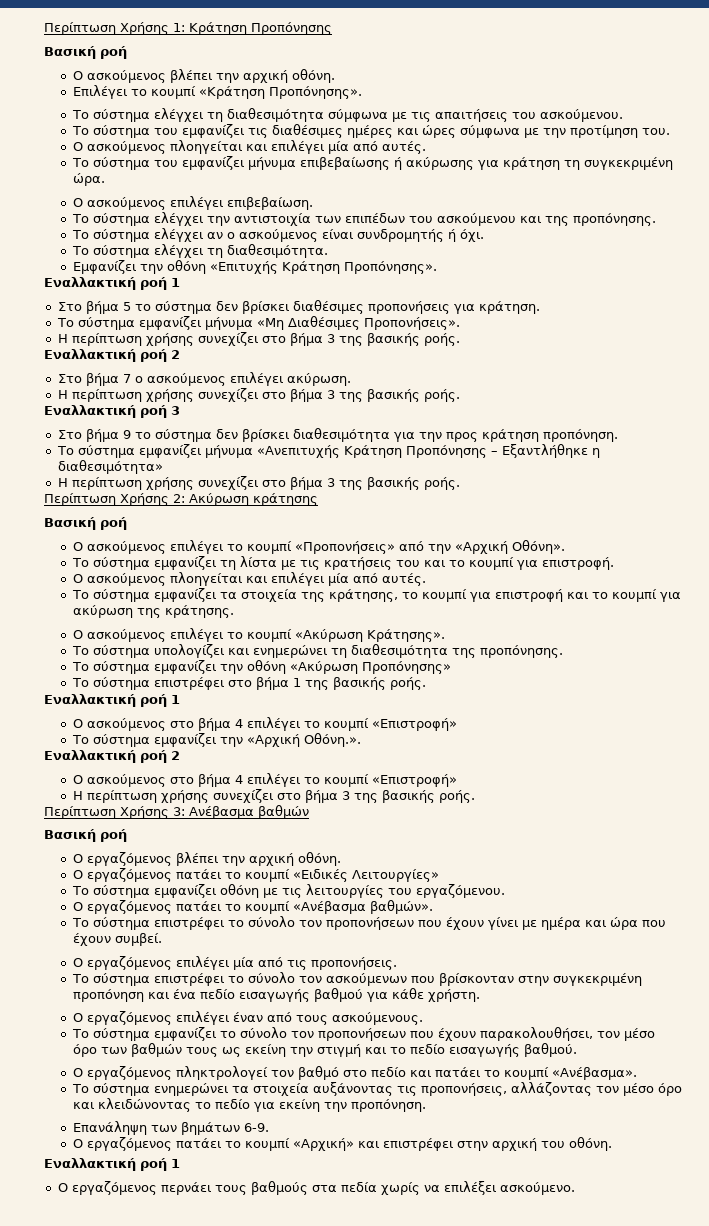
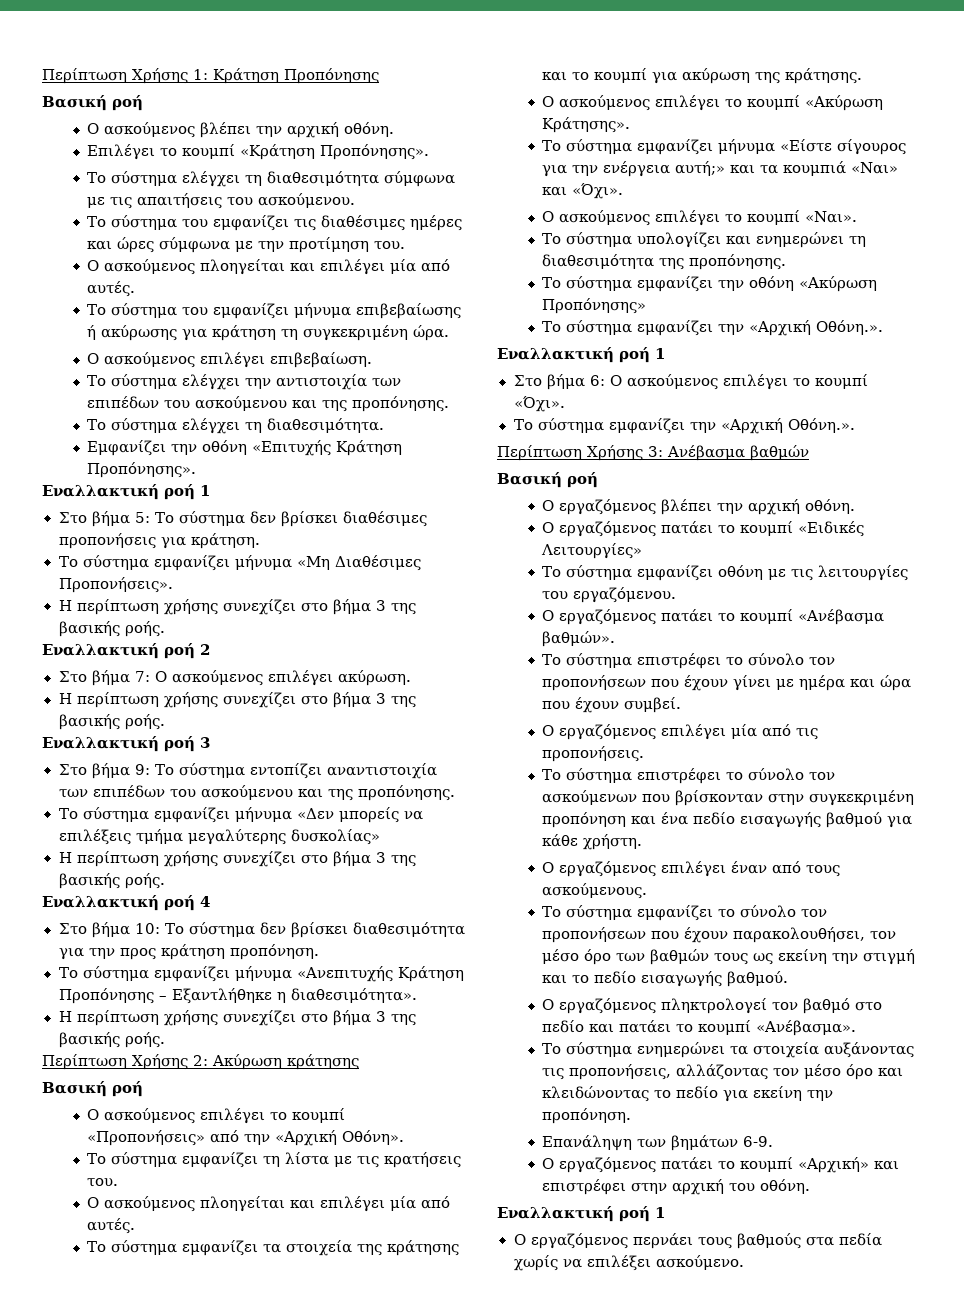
- Το σύστημα ελέγχει αν ο ασκούμενος είναι συνδρομητής ή όχι.
- Στο βήμα 5 το σύστημα δεν βρίσκει διαθέσιμες προπονήσεις για κράτηση.
+ Στο βήμα 5: Το σύστημα δεν βρίσκει διαθέσιμες προπονήσεις για κράτηση.
- Στο βήμα 7 ο ασκούμενος επιλέγει ακύρωση.
+ Στο βήμα 7: Ο ασκούμενος επιλέγει ακύρωση.
- Στο βήμα 9 το σύστημα δεν βρίσκει διαθεσιμότητα για την προς κράτηση προπόνηση.
+ Στο βήμα 9: Το σύστημα εντοπίζει αναντιστοιχία των επιπέδων του ασκούμενου και της προπόνησης.
+ Το σύστημα εμφανίζει μήνυμα «Δεν μπορείς να επιλέξεις τμήμα μεγαλύτερης δυσκολίας»
+ Η περίπτωση χρήσης συνεχίζει στο βήμα 3 της βασικής ροής.
+ Εναλλακτική ροή 4
+ Στο βήμα 10: Το σύστημα δεν βρίσκει διαθεσιμότητα για την προς κράτηση προπόνηση.
- Το σύστημα εμφανίζει μήνυμα «Ανεπιτυχής Κράτηση Προπόνησης – Εξαντλήθηκε η διαθεσιμότητα»
+ Το σύστημα εμφανίζει μήνυμα «Ανεπιτυχής Κράτηση Προπόνησης – Εξαντλήθηκε η διαθεσιμότητα».
- Το σύστημα εμφανίζει τη λίστα με τις κρατήσεις του και το κουμπί για επιστροφή.
+ Το σύστημα εμφανίζει τη λίστα με τις κρατήσεις του.
- Το σύστημα εμφανίζει τα στοιχεία της κράτησης, το κουμπί για επιστροφή και το κουμπί για ακύρωση της κράτησης.
+ Το σύστημα εμφανίζει τα στοιχεία της κράτησης και το κουμπί για ακύρωση της κράτησης.
+ Το σύστημα εμφανίζει μήνυμα «Είστε σίγουρος για την ενέργεια αυτή;» και τα κουμπιά «Ναι» και «Όχι».
+ Ο ασκούμενος επιλέγει το κουμπί «Ναι».
  Το σύστημα εμφανίζει την οθόνη «Ακύρωση Προπόνησης»
- Το σύστημα επιστρέφει στο βήμα 1 της βασικής ροής.
+ Το σύστημα εμφανίζει την «Αρχική Οθόνη.».
  Εναλλακτική ροή 1
- Ο ασκούμενος στο βήμα 4 επιλέγει το κουμπί «Επιστροφή»
+ Στο βήμα 6: Ο ασκούμενος επιλέγει το κουμπί «Όχι».
  Το σύστημα εμφανίζει την «Αρχική Οθόνη.».
- Εναλλακτική ροή 2
- Ο ασκούμενος στο βήμα 4 επιλέγει το κουμπί «Επιστροφή»
- Η περίπτωση χρήσης συνεχίζει στο βήμα 3 της βασικής ροής.

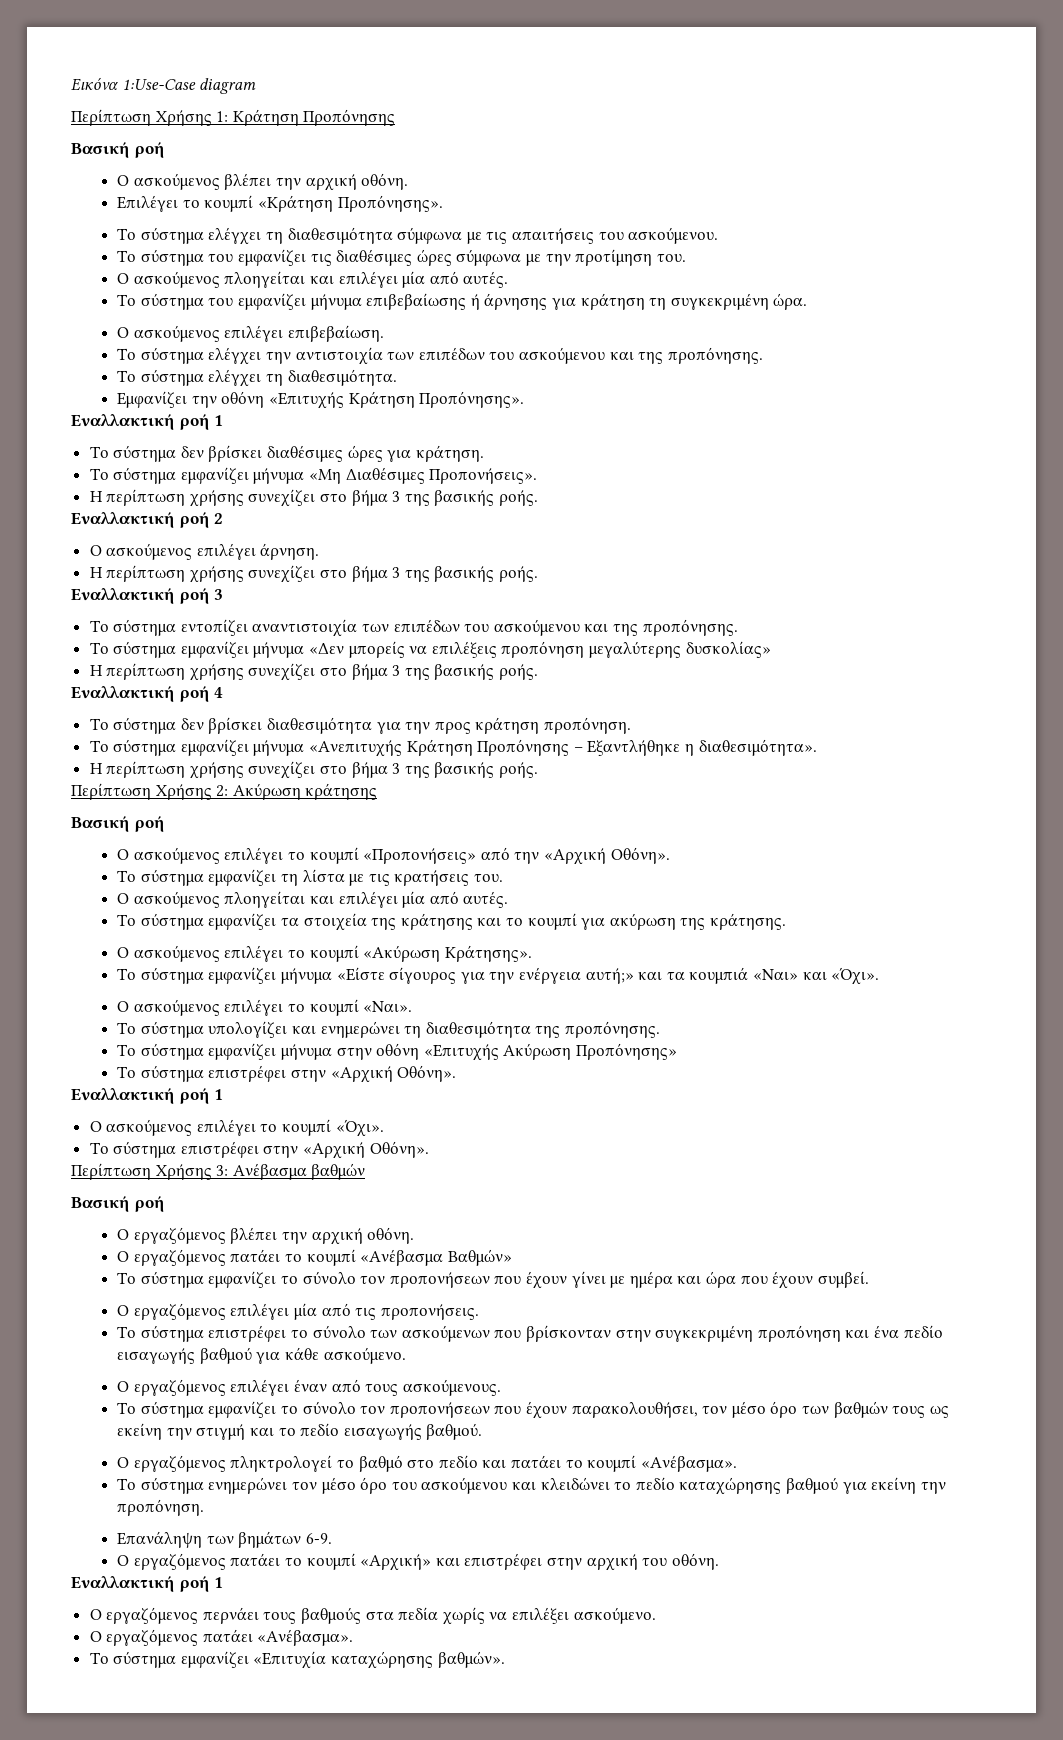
+ Εικόνα 1:Use-Case diagram
- Το σύστημα του εμφανίζει τις διαθέσιμες ημέρες και ώρες σύμφωνα με την προτίμηση του.
+ Το σύστημα του εμφανίζει τις διαθέσιμες ώρες σύμφωνα με την προτίμηση του.
- Το σύστημα του εμφανίζει μήνυμα επιβεβαίωσης ή ακύρωσης για κράτηση τη συγκεκριμένη ώρα.
+ Το σύστημα του εμφανίζει μήνυμα επιβεβαίωσης ή άρνησης για κράτηση τη συγκεκριμένη ώρα.
- Στο βήμα 5: Το σύστημα δεν βρίσκει διαθέσιμες προπονήσεις για κράτηση.
+ Το σύστημα δεν βρίσκει διαθέσιμες ώρες για κράτηση.
- Στο βήμα 7: Ο ασκούμενος επιλέγει ακύρωση.
+ Ο ασκούμενος επιλέγει άρνηση.
- Στο βήμα 9: Το σύστημα εντοπίζει αναντιστοιχία των επιπέδων του ασκούμενου και της προπόνησης.
+ Το σύστημα εντοπίζει αναντιστοιχία των επιπέδων του ασκούμενου και της προπόνησης.
- Το σύστημα εμφανίζει μήνυμα «Δεν μπορείς να επιλέξεις τμήμα μεγαλύτερης δυσκολίας»
+ Το σύστημα εμφανίζει μήνυμα «Δεν μπορείς να επιλέξεις προπόνηση μεγαλύτερης δυσκολίας»
- Στο βήμα 10: Το σύστημα δεν βρίσκει διαθεσιμότητα για την προς κράτηση προπόνηση.
+ Το σύστημα δεν βρίσκει διαθεσιμότητα για την προς κράτηση προπόνηση.
- Το σύστημα εμφανίζει την οθόνη «Ακύρωση Προπόνησης»
- Το σύστημα εμφανίζει την «Αρχική Οθόνη.».
+ Το σύστημα εμφανίζει μήνυμα στην οθόνη «Επιτυχής Ακύρωση Προπόνησης»
+ Το σύστημα επιστρέφει στην «Αρχική Οθόνη».
  Εναλλακτική ροή 1
- Στο βήμα 6: Ο ασκούμενος επιλέγει το κουμπί «Όχι».
- Το σύστημα εμφανίζει την «Αρχική Οθόνη.».
+ Ο ασκούμενος επιλέγει το κουμπί «Όχι».
+ Το σύστημα επιστρέφει στην «Αρχική Οθόνη».
- Ο εργαζόμενος πατάει το κουμπί «Ειδικές Λειτουργίες»
- Το σύστημα εμφανίζει οθόνη με τις λειτουργίες του εργαζόμενου.
- Ο εργαζόμενος πατάει το κουμπί «Ανέβασμα βαθμών».
- Το σύστημα επιστρέφει το σύνολο τον προπονήσεων που έχουν γίνει με ημέρα και ώρα που έχουν συμβεί.
+ Ο εργαζόμενος πατάει το κουμπί «Ανέβασμα Βαθμών»
+ Το σύστημα εμφανίζει το σύνολο τον προπονήσεων που έχουν γίνει με ημέρα και ώρα που έχουν συμβεί.
- Το σύστημα επιστρέφει το σύνολο τον ασκούμενων που βρίσκονταν στην συγκεκριμένη προπόνηση και ένα πεδίο εισαγωγής βαθμού για κάθε χρήστη.
+ Το σύστημα επιστρέφει το σύνολο των ασκούμενων που βρίσκονταν στην συγκεκριμένη προπόνηση και ένα πεδίο εισαγωγής βαθμού για κάθε ασκούμενο.
- Ο εργαζόμενος πληκτρολογεί τον βαθμό στο πεδίο και πατάει το κουμπί «Ανέβασμα».
+ Ο εργαζόμενος πληκτρολογεί το βαθμό στο πεδίο και πατάει το κουμπί «Ανέβασμα».
- Το σύστημα ενημερώνει τα στοιχεία αυξάνοντας τις προπονήσεις, αλλάζοντας τον μέσο όρο και κλειδώνοντας το πεδίο για εκείνη την προπόνηση.
+ Το σύστημα ενημερώνει τον μέσο όρο του ασκούμενου και κλειδώνει το πεδίο καταχώρησης βαθμού για εκείνη την προπόνηση.
+ Ο εργαζόμενος πατάει «Ανέβασμα».
+ Το σύστημα εμφανίζει «Επιτυχία καταχώρησης βαθμών».

